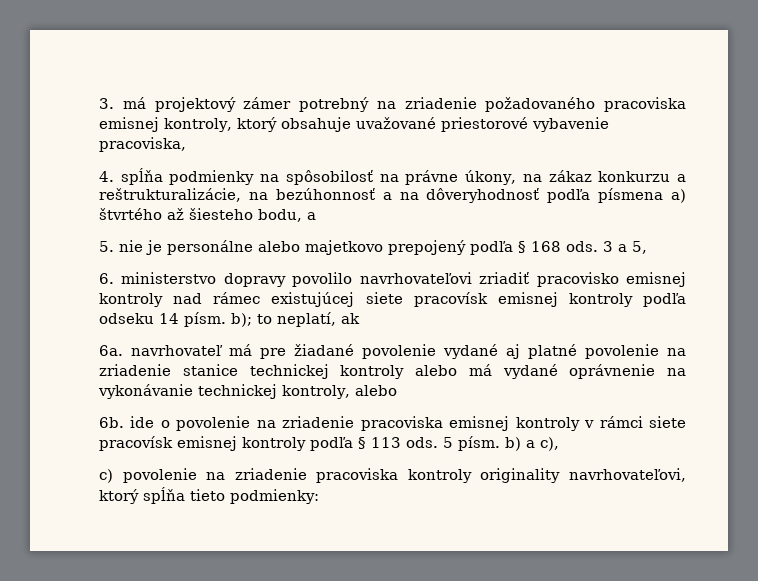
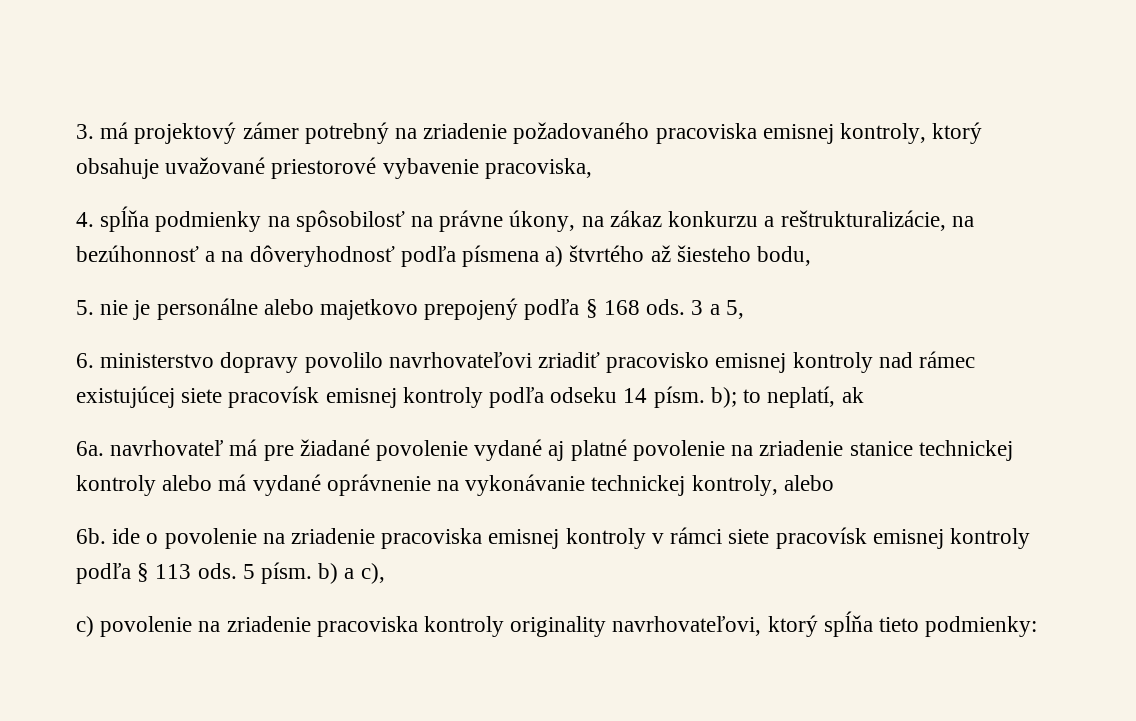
- 4. spĺňa podmienky na spôsobilosť na právne úkony, na zákaz konkurzu a reštrukturalizácie, na bezúhonnosť a na dôveryhodnosť podľa písmena a) štvrtého až šiesteho bodu, a
+ 4. spĺňa podmienky na spôsobilosť na právne úkony, na zákaz konkurzu a reštrukturalizácie, na bezúhonnosť a na dôveryhodnosť podľa písmena a) štvrtého až šiesteho bodu,

